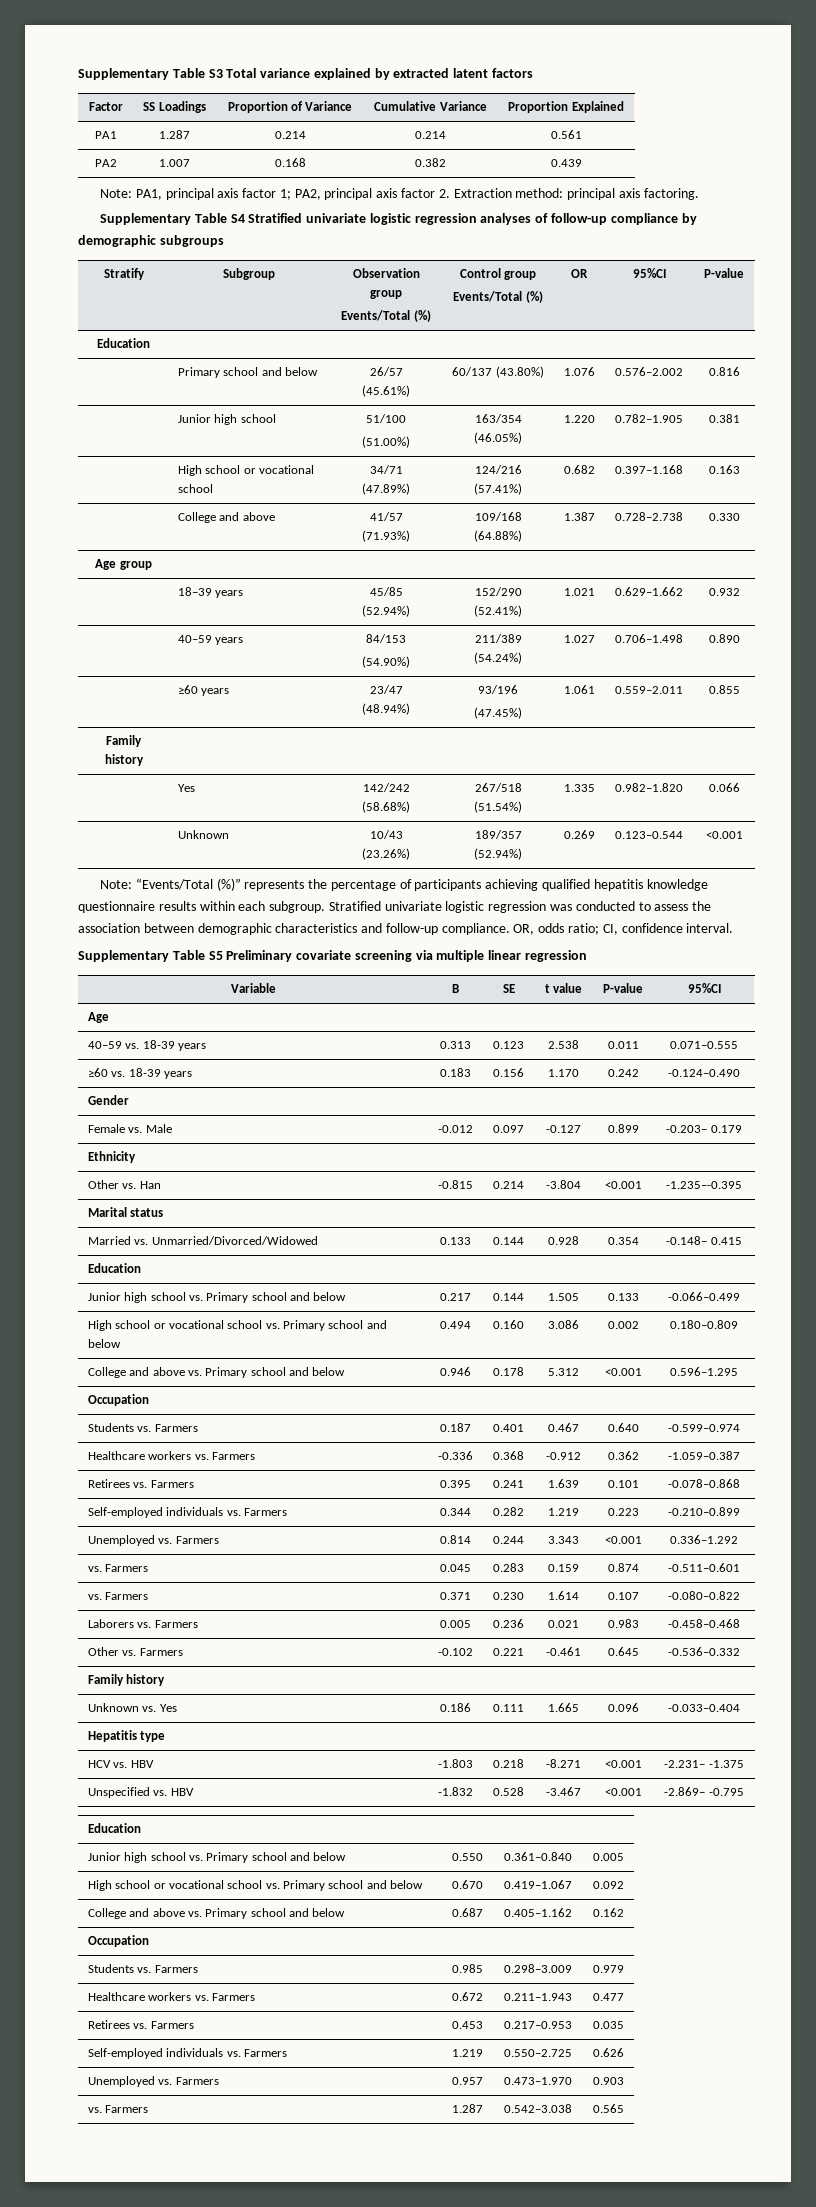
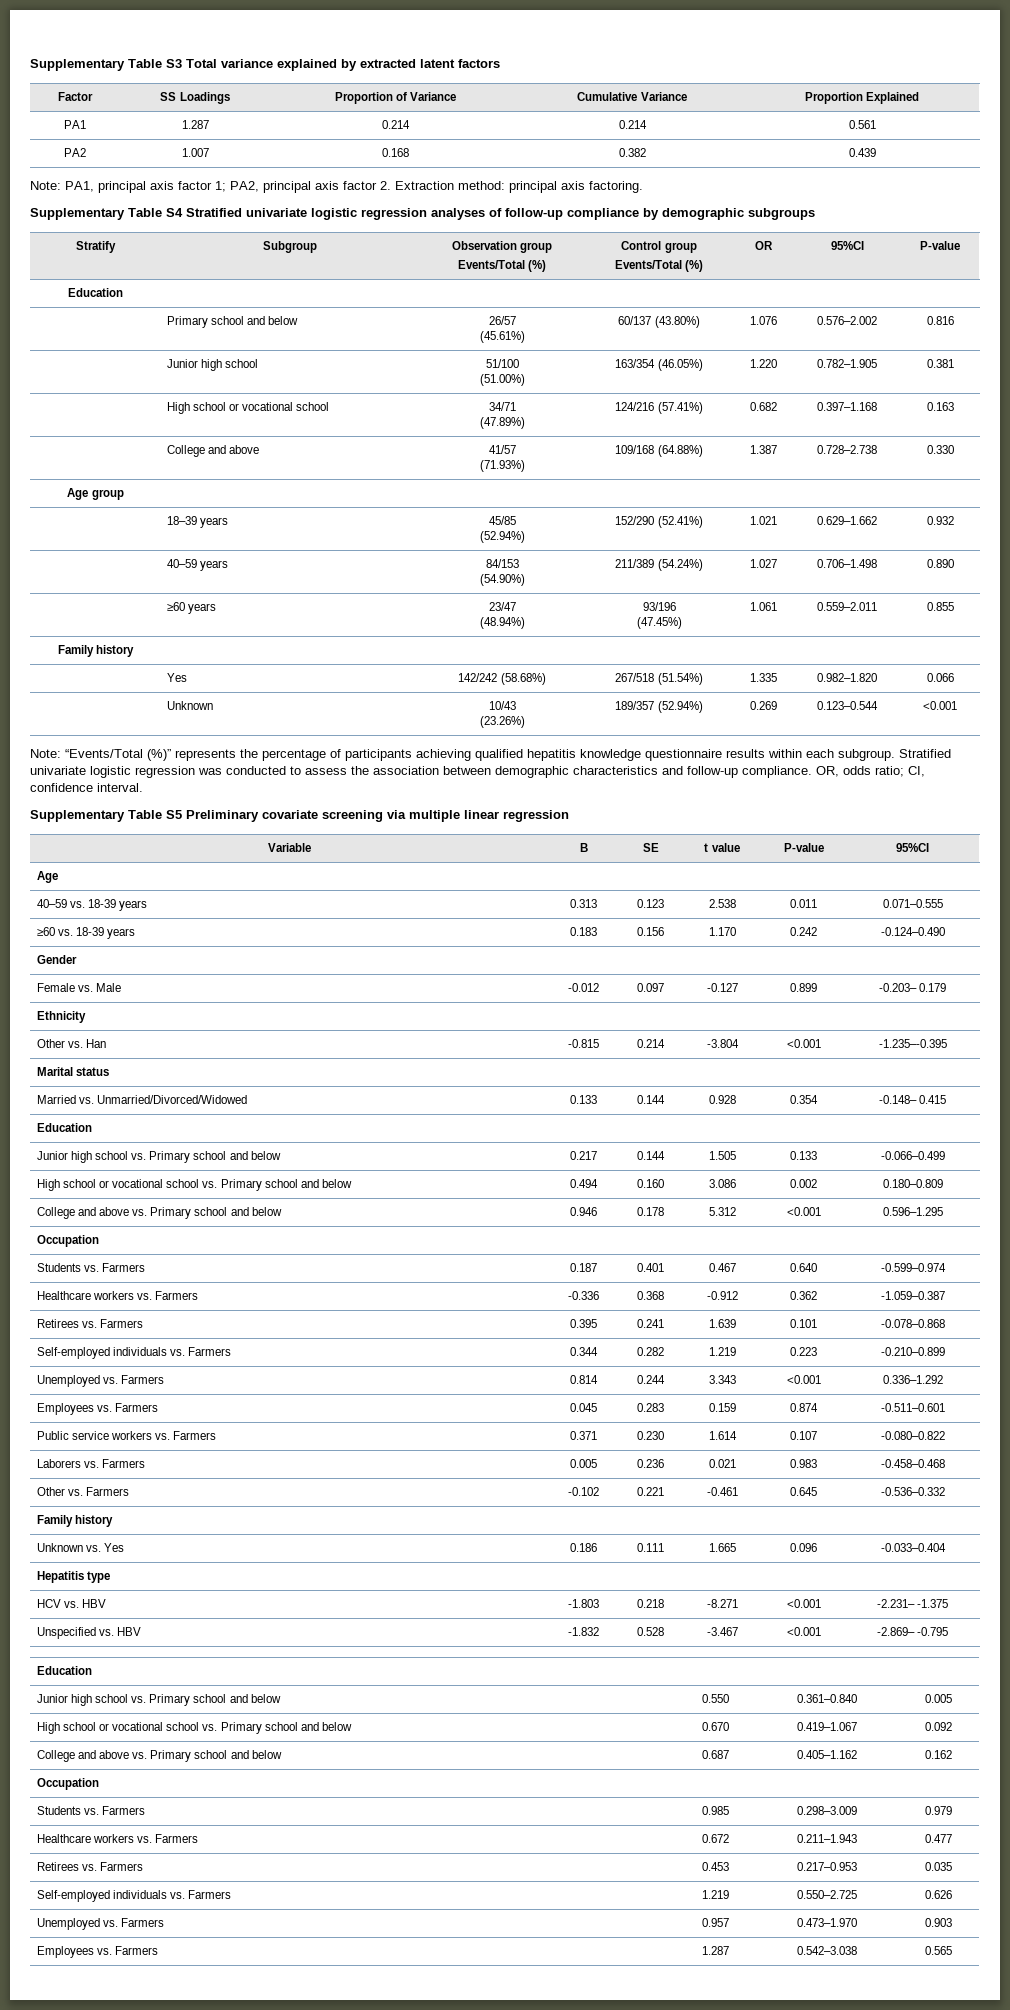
- vs. Farmers | 0.045 | 0.283 | 0.159 | 0.874 | -0.511–0.601
+ Employees vs. Farmers | 0.045 | 0.283 | 0.159 | 0.874 | -0.511–0.601
- vs. Farmers | 0.371 | 0.230 | 1.614 | 0.107 | -0.080–0.822
+ Public service workers vs. Farmers | 0.371 | 0.230 | 1.614 | 0.107 | -0.080–0.822
- vs. Farmers | 1.287 | 0.542–3.038 | 0.565
+ Employees vs. Farmers | 1.287 | 0.542–3.038 | 0.565

